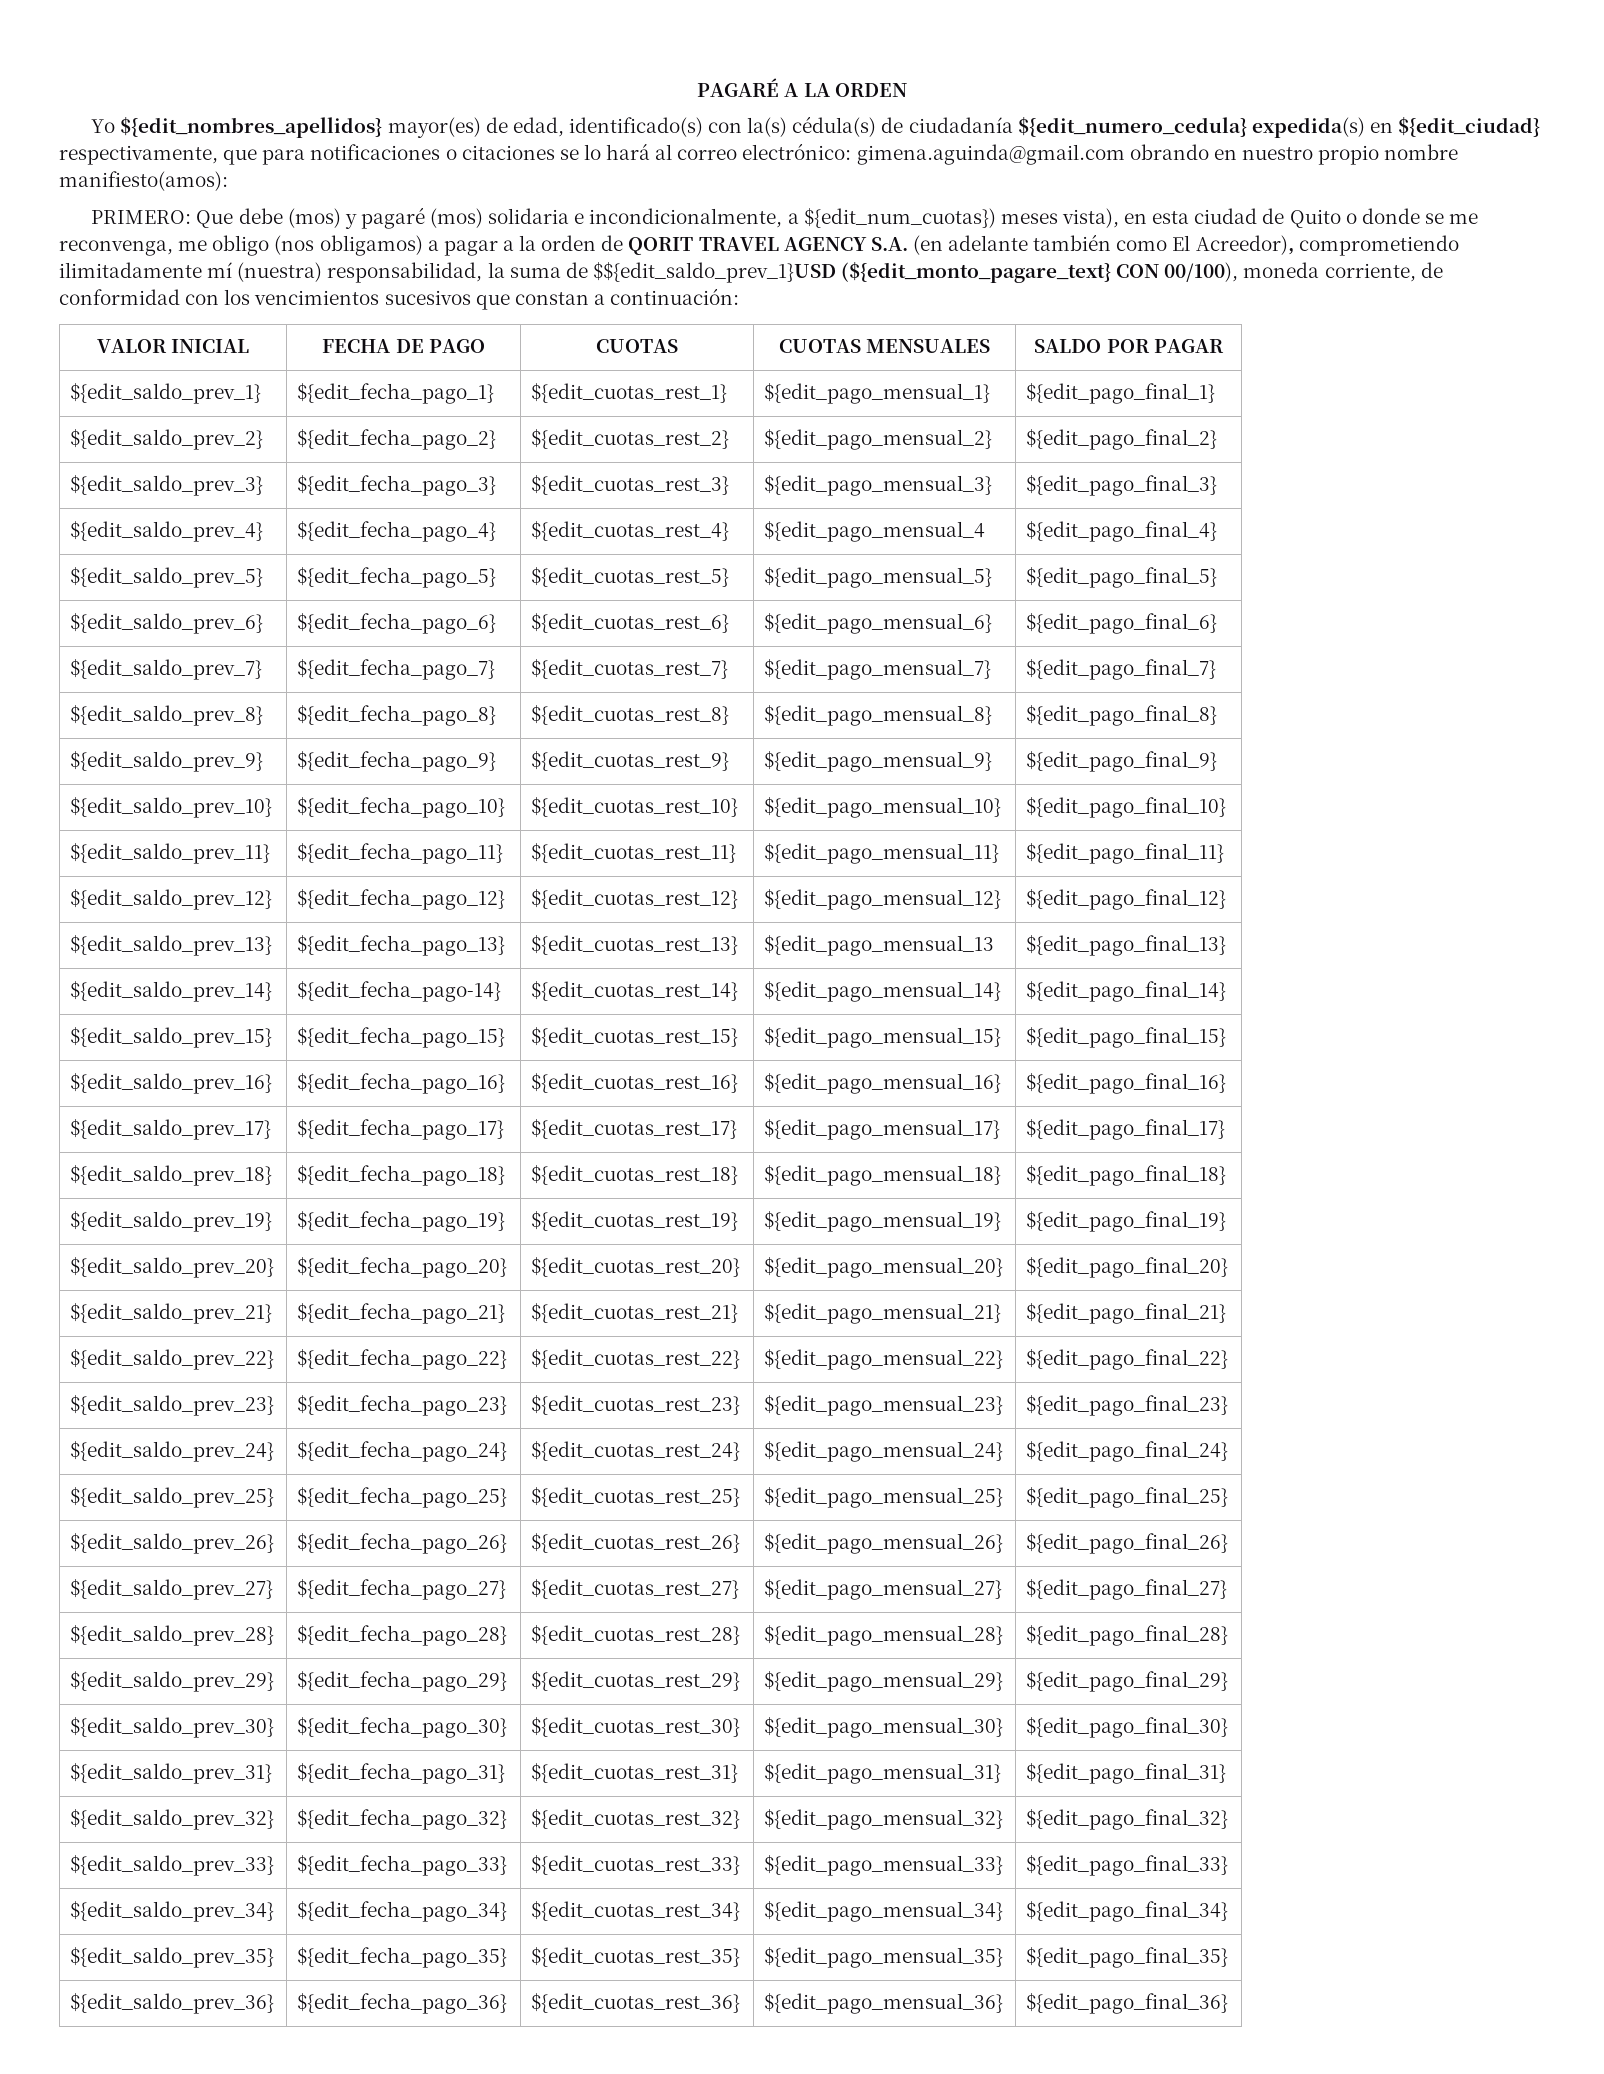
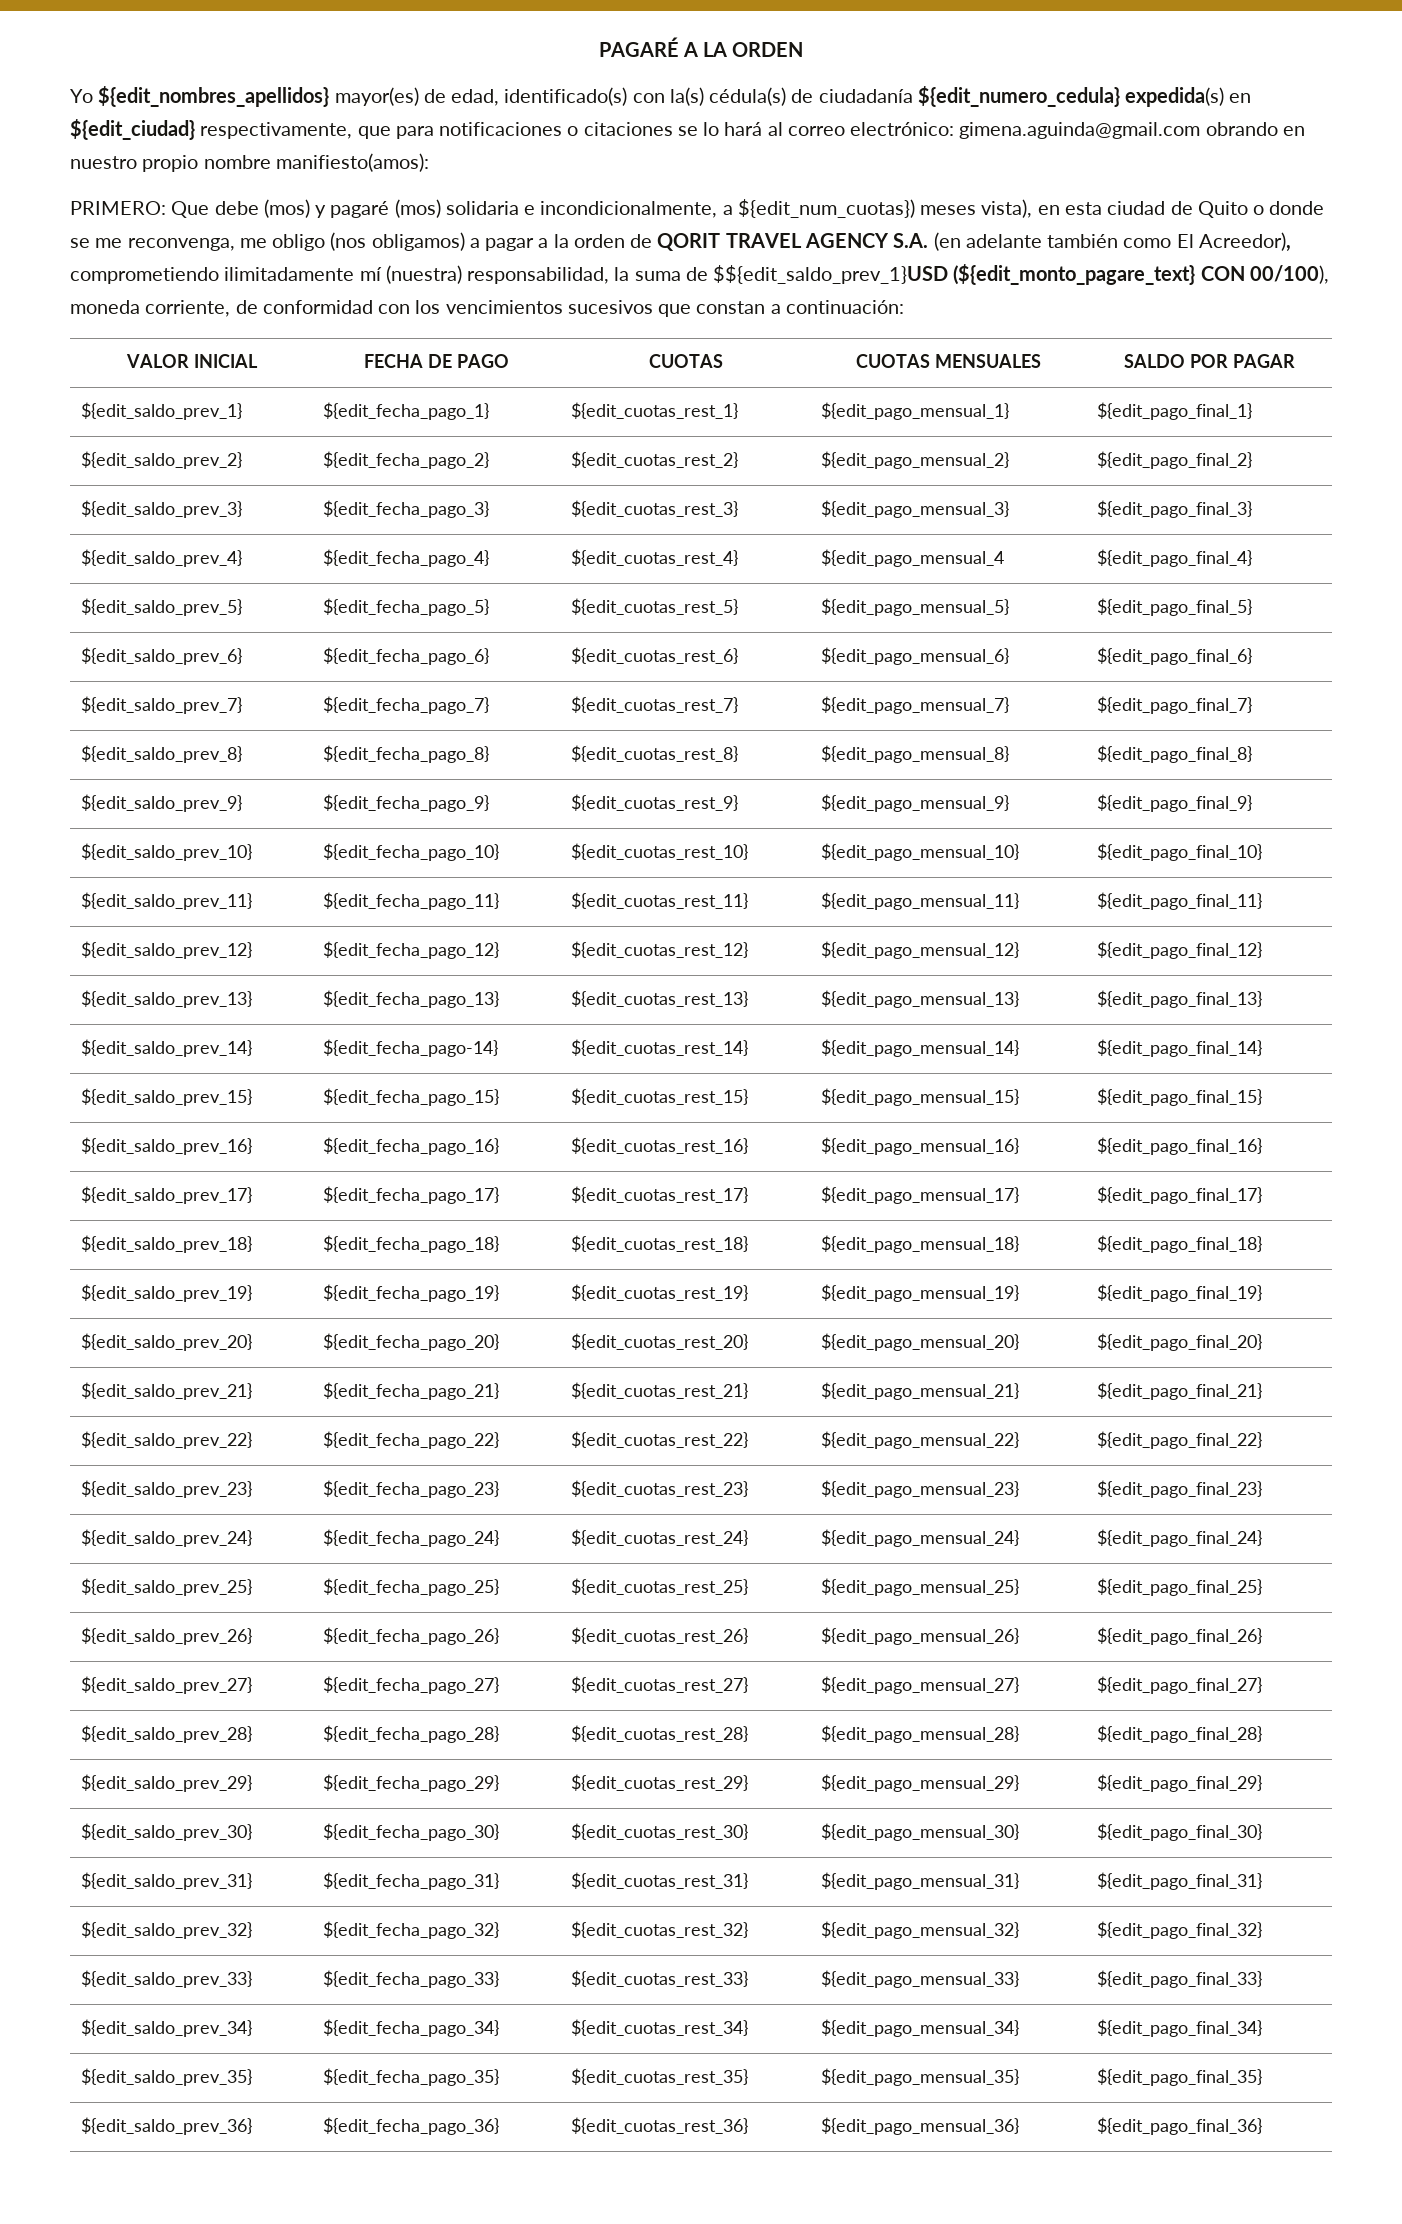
- ${edit_saldo_prev_13} | ${edit_fecha_pago_13} | ${edit_cuotas_rest_13} | ${edit_pago_mensual_13 | ${edit_pago_final_13}
+ ${edit_saldo_prev_13} | ${edit_fecha_pago_13} | ${edit_cuotas_rest_13} | ${edit_pago_mensual_13} | ${edit_pago_final_13}

